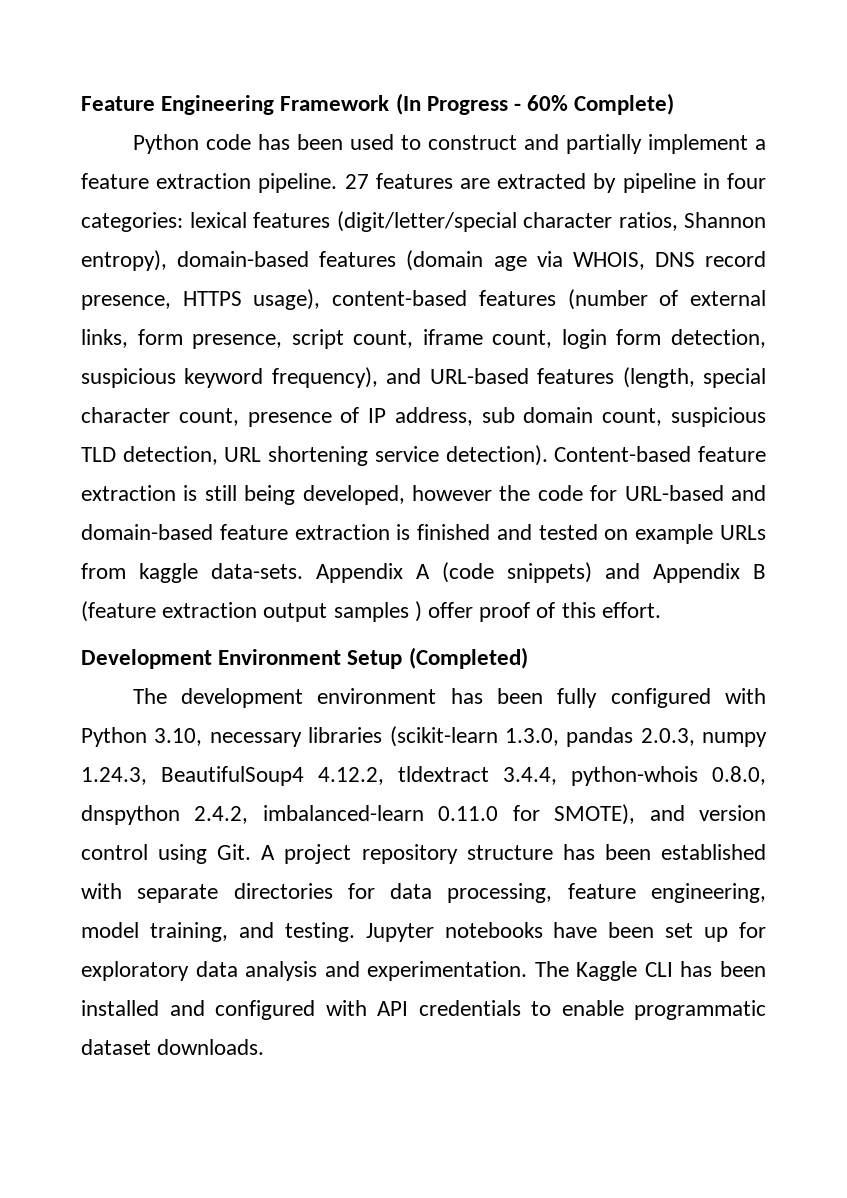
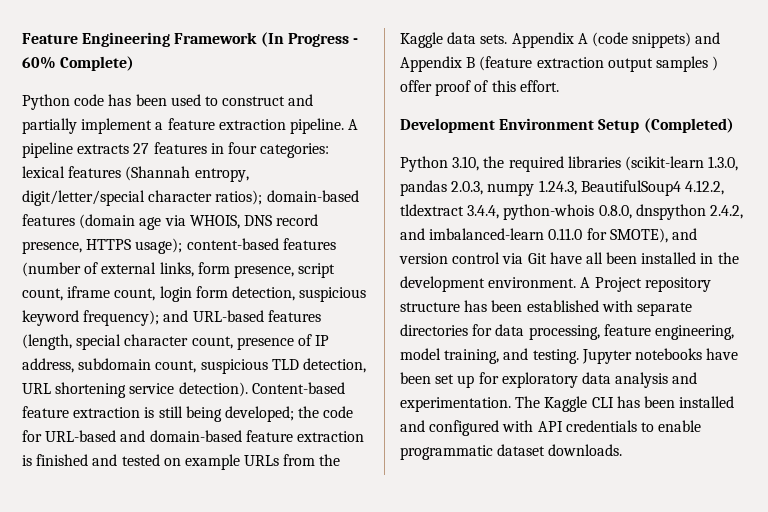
- 27 features are extracted by pipeline in four categories: lexical features (digit/letter/special character ratios, Shannon entropy), domain-based features (domain age via WHOIS, DNS record presence, HTTPS usage), content-based features (number of external links, form presence, script count, iframe count, login form detection, suspicious keyword frequency), and URL-based features (length, special character count, presence of IP address, sub domain count, suspicious TLD detection, URL shortening service detection).
+ A pipeline extracts 27 features in four categories: lexical features (Shannah entropy, digit/letter/special character ratios); domain-based features (domain age via WHOIS, DNS record presence, HTTPS usage); content-based features (number of external links, form presence, script count, iframe count, login form detection, suspicious keyword frequency); and URL-based features (length, special character count, presence of IP address, subdomain count, suspicious TLD detection, URL shortening service detection).
- Content-based feature extraction is still being developed, however the code for URL-based and domain-based feature extraction is finished and tested on example URLs from kaggle data-sets.
+ Content-based feature extraction is still being developed; the code for URL-based and domain-based feature extraction is finished and tested on example URLs from the Kaggle data sets.
- The development environment has been fully configured with Python 3.10, necessary libraries (scikit-learn 1.3.0, pandas 2.0.3, numpy 1.24.3, BeautifulSoup4 4.12.2, tldextract 3.4.4, python-whois 0.8.0, dnspython 2.4.2, imbalanced-learn 0.11.0 for SMOTE), and version control using Git. A project repository structure has been established with separate directories for data processing, feature engineering, model training, and testing.
+ Python 3.10, the required libraries (scikit-learn 1.3.0, pandas 2.0.3, numpy 1.24.3, BeautifulSoup4 4.12.2, tldextract 3.4.4, python-whois 0.8.0, dnspython 2.4.2, and imbalanced-learn 0.11.0 for SMOTE), and version control via Git have all been installed in the development environment. A Project repository structure has been established with separate directories for data processing, feature engineering, model training, and testing.

